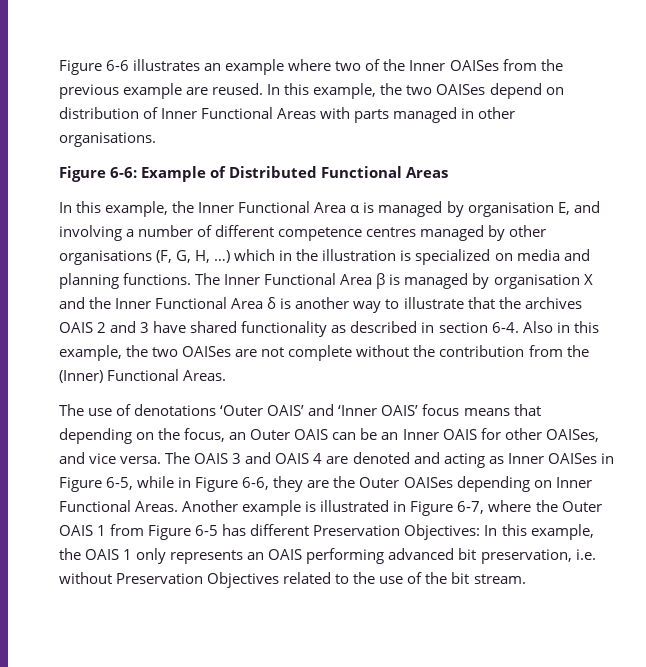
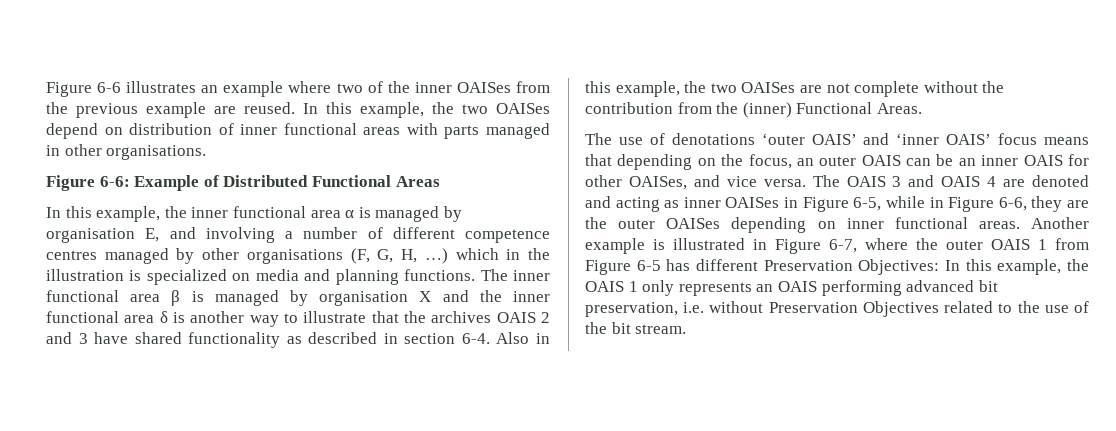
- Figure 6-6 illustrates an example where two of the Inner OAISes from the previous example are reused.
+ Figure 6-6 illustrates an example where two of the inner OAISes from the previous example are reused.
- In this example, the two OAISes depend on distribution of Inner Functional Areas with parts managed in other organisations.
+ In this example, the two OAISes depend on distribution of inner functional areas with parts managed in other organisations.
- In this example, the Inner Functional Area α is managed by organisation E, and involving a number of different competence centres managed by other organisations (F, G, H, …) which in the illustration is specialized on media and planning functions.
+ In this example, the inner functional area α is managed by organisation E, and involving a number of different competence centres managed by other organisations (F, G, H, …) which in the illustration is specialized on media and planning functions.
- The Inner Functional Area β is managed by organisation X and the Inner Functional Area δ is another way to illustrate that the archives OAIS 2 and 3 have shared functionality as described in section 6-4.
+ The inner functional area β is managed by organisation X and the inner functional area δ is another way to illustrate that the archives OAIS 2 and 3 have shared functionality as described in section 6-4.
- Also in this example, the two OAISes are not complete without the contribution from the (Inner) Functional Areas.
+ Also in this example, the two OAISes are not complete without the contribution from the (inner) Functional Areas.
- The use of denotations ‘Outer OAIS’ and ‘Inner OAIS’ focus means that depending on the focus, an Outer OAIS can be an Inner OAIS for other OAISes, and vice versa.
+ The use of denotations ‘outer OAIS’ and ‘inner OAIS’ focus means that depending on the focus, an outer OAIS can be an inner OAIS for other OAISes, and vice versa.
- The OAIS 3 and OAIS 4 are denoted and acting as Inner OAISes in Figure 6-5, while in Figure 6-6, they are the Outer OAISes depending on Inner Functional Areas.
+ The OAIS 3 and OAIS 4 are denoted and acting as inner OAISes in Figure 6-5, while in Figure 6-6, they are the outer OAISes depending on inner functional areas.
- Another example is illustrated in Figure 6-7, where the Outer OAIS 1 from Figure 6-5 has different Preservation Objectives: In this example, the OAIS 1 only represents an OAIS performing advanced bit preservation, i.e. without Preservation Objectives related to the use of the bit stream.
+ Another example is illustrated in Figure 6-7, where the outer OAIS 1 from Figure 6-5 has different Preservation Objectives: In this example, the OAIS 1 only represents an OAIS performing advanced bit preservation, i.e. without Preservation Objectives related to the use of the bit stream.

